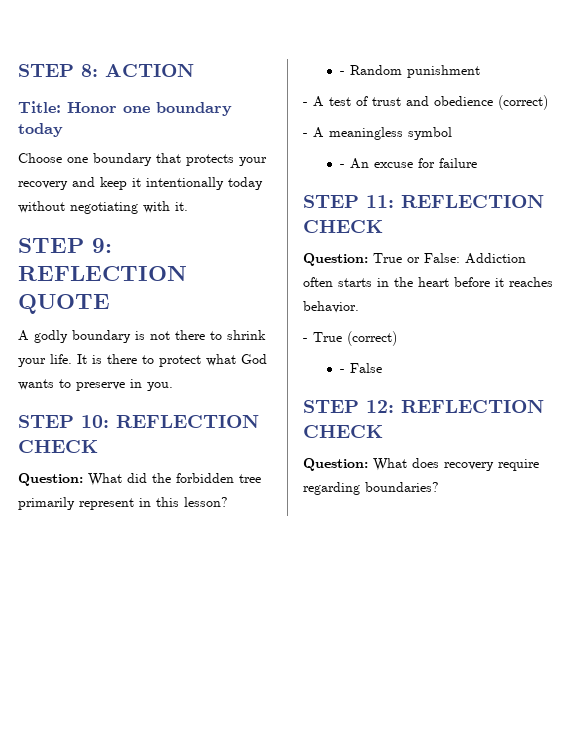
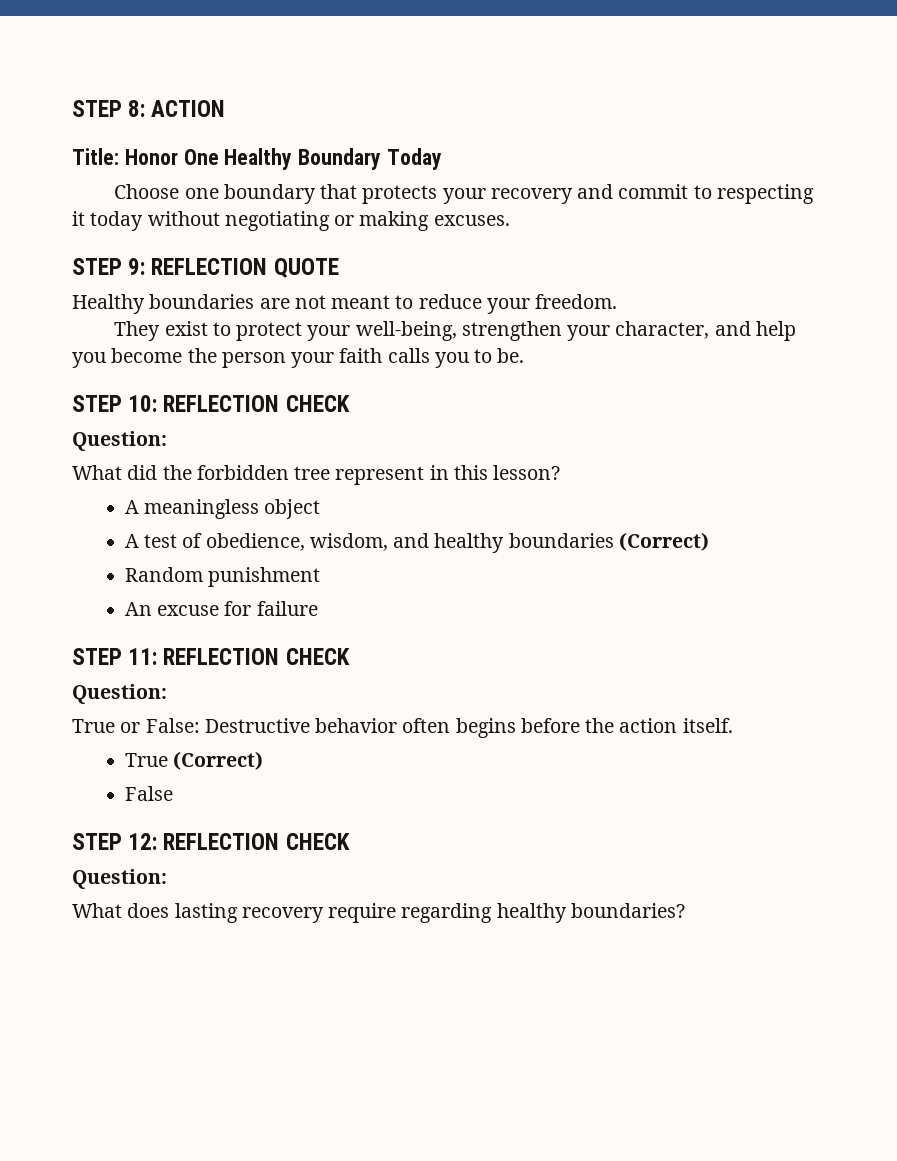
- Title: Honor one boundary today
+ Title: Honor One Healthy Boundary Today
- Choose one boundary that protects your recovery and keep it intentionally today without negotiating with it.
+ Choose one boundary that protects your recovery and commit to respecting it today without negotiating or making excuses.
  STEP 9: REFLECTION QUOTE
- A godly boundary is not there to shrink your life. It is there to protect what God wants to preserve in you.
+ Healthy boundaries are not meant to reduce your freedom.
+ They exist to protect your well-being, strengthen your character, and help you become the person your faith calls you to be.
  STEP 10: REFLECTION CHECK
- Question: What did the forbidden tree primarily represent in this lesson?
+ Question:
+ What did the forbidden tree represent in this lesson?
- - Random punishment
- - A test of trust and obedience (correct)
- - A meaningless symbol
- - An excuse for failure
+ A meaningless object
+ A test of obedience, wisdom, and healthy boundaries (Correct)
+ Random punishment
+ An excuse for failure
  STEP 11: REFLECTION CHECK
- Question: True or False: Addiction often starts in the heart before it reaches behavior.
- - True (correct)
- - False
+ Question:
+ True or False: Destructive behavior often begins before the action itself.
+ True (Correct)
+ False
  STEP 12: REFLECTION CHECK
- Question: What does recovery require regarding boundaries?
+ Question:
+ What does lasting recovery require regarding healthy boundaries?

